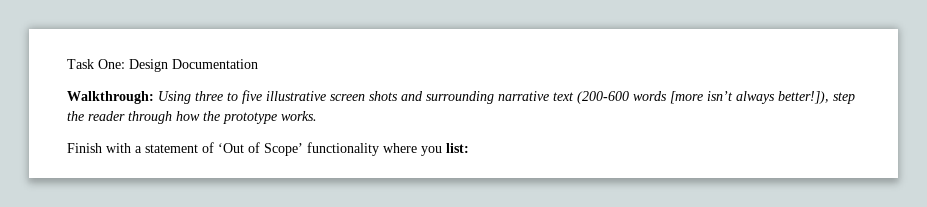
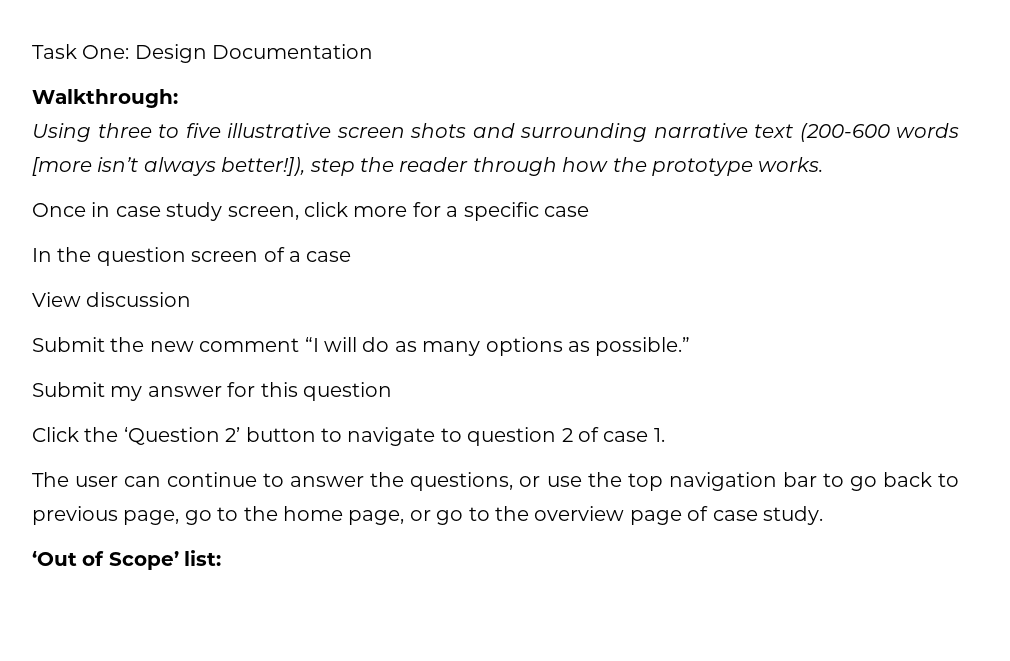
- Walkthrough: Using three to five illustrative screen shots and surrounding narrative text (200-600 words [more isn’t always better!]), step the reader through how the prototype works.
+ Walkthrough:
+ Using three to five illustrative screen shots and surrounding narrative text (200-600 words [more isn’t always better!]), step the reader through how the prototype works.
- Finish with a statement of ‘Out of Scope’ functionality where you list:
+ Once in case study screen, click more for a specific case
+ In the question screen of a case
+ View discussion
+ Submit the new comment “I will do as many options as possible.”
+ Submit my answer for this question
+ Click the ‘Question 2’ button to navigate to question 2 of case 1.
+ The user can continue to answer the questions, or use the top navigation bar to go back to previous page, go to the home page, or go to the overview page of case study.
+ ‘Out of Scope’ list:

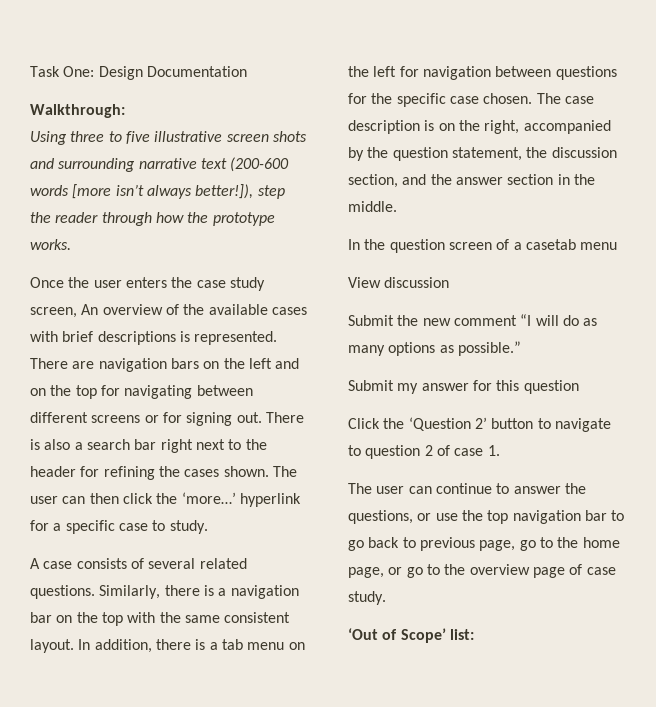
- Once in case study screen, click more for a specific case
+ Once the user enters the case study screen, An overview of the available cases with brief descriptions is represented. There are navigation bars on the left and on the top for navigating between different screens or for signing out. There is also a search bar right next to the header for refining the cases shown. The user can then click the ‘more…’ hyperlink for a specific case to study.
+ A case consists of several related questions. Similarly, there is a navigation bar on the top with the same consistent layout. In addition, there is a tab menu on the left for navigation between questions for the specific case chosen. The case description is on the right, accompanied by the question statement, the discussion section, and the answer section in the middle.
- In the question screen of a case
+ In the question screen of a casetab menu

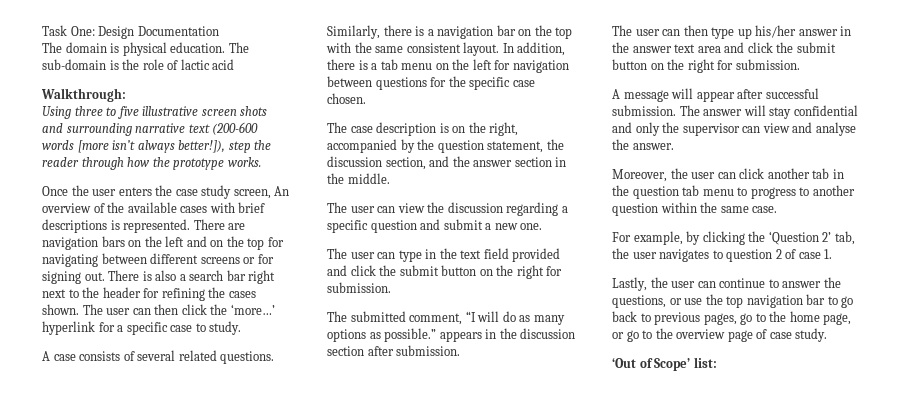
+ The domain is physical education. The sub-domain is the role of lactic acid
- In addition, there is a tab menu on the left for navigation between questions for the specific case chosen. The case description is on the right, accompanied by the question statement, the discussion section, and the answer section in the middle.
+ In addition, there is a tab menu on the left for navigation between questions for the specific case chosen.
+ The case description is on the right, accompanied by the question statement, the discussion section, and the answer section in the middle.
- In the question screen of a casetab menu
- View discussion
- Submit the new comment “I will do as many options as possible.”
- Submit my answer for this question
- Click the ‘Question 2’ button to navigate to question 2 of case 1.
+ The user can view the discussion regarding a specific question and submit a new one.
+ The user can type in the text field provided and click the submit button on the right for submission.
+ The submitted comment, “I will do as many options as possible.” appears in the discussion section after submission.
+ The user can then type up his/her answer in the answer text area and click the submit button on the right for submission.
+ A message will appear after successful submission. The answer will stay confidential and only the supervisor can view and analyse the answer.
+ Moreover, the user can click another tab in the question tab menu to progress to another question within the same case.
+ For example, by clicking the ‘Question 2’ tab, the user navigates to question 2 of case 1.
- The user can continue to answer the questions, or use the top navigation bar to go back to previous page, go to the home page, or go to the overview page of case study.
+ Lastly, the user can continue to answer the questions, or use the top navigation bar to go back to previous pages, go to the home page, or go to the overview page of case study.

